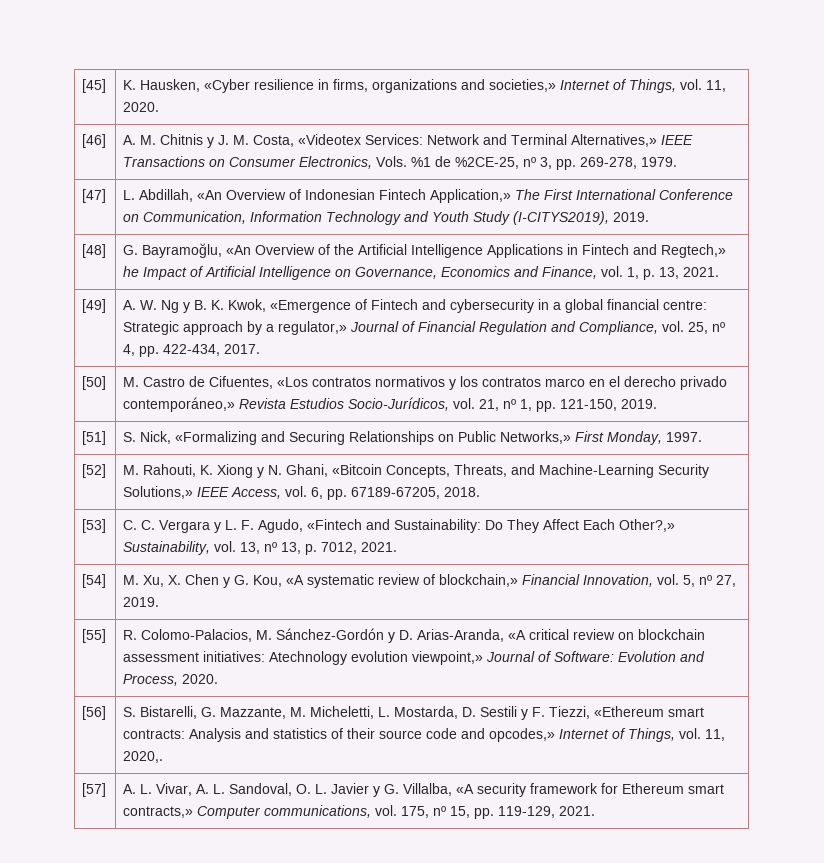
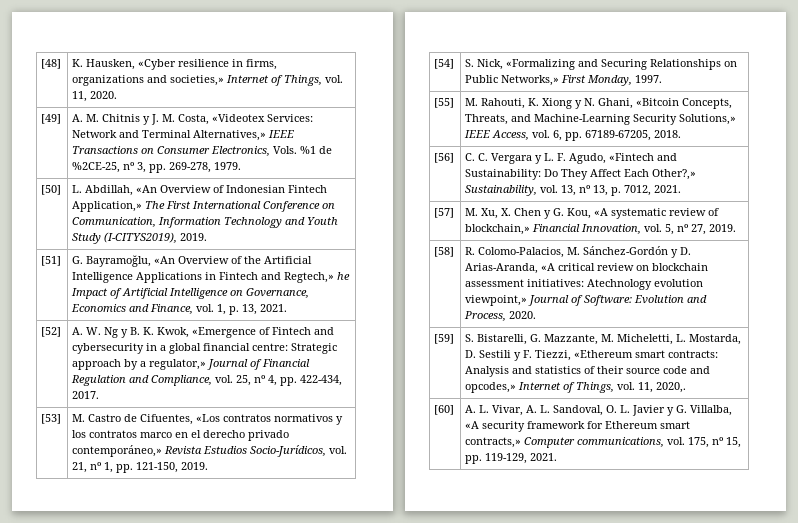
- [45] | K. Hausken, «Cyber resilience in firms, organizations and societies,» Internet of Things, vol. 11, 2020.
+ [48] | K. Hausken, «Cyber resilience in firms, organizations and societies,» Internet of Things, vol. 11, 2020.
- [46] | A. M. Chitnis y J. M. Costa, «Videotex Services: Network and Terminal Alternatives,» IEEE Transactions on Consumer Electronics, Vols. %1 de %2CE-25, nº 3, pp. 269-278, 1979.
+ [49] | A. M. Chitnis y J. M. Costa, «Videotex Services: Network and Terminal Alternatives,» IEEE Transactions on Consumer Electronics, Vols. %1 de %2CE-25, nº 3, pp. 269-278, 1979.
- [47] | L. Abdillah, «An Overview of Indonesian Fintech Application,» The First International Conference on Communication, Information Technology and Youth Study (I-CITYS2019), 2019.
+ [50] | L. Abdillah, «An Overview of Indonesian Fintech Application,» The First International Conference on Communication, Information Technology and Youth Study (I-CITYS2019), 2019.
- [48] | G. Bayramoğlu, «An Overview of the Artificial Intelligence Applications in Fintech and Regtech,» he Impact of Artificial Intelligence on Governance, Economics and Finance, vol. 1, p. 13, 2021.
+ [51] | G. Bayramoğlu, «An Overview of the Artificial Intelligence Applications in Fintech and Regtech,» he Impact of Artificial Intelligence on Governance, Economics and Finance, vol. 1, p. 13, 2021.
- [49] | A. W. Ng y B. K. Kwok, «Emergence of Fintech and cybersecurity in a global financial centre: Strategic approach by a regulator,» Journal of Financial Regulation and Compliance, vol. 25, nº 4, pp. 422-434, 2017.
+ [52] | A. W. Ng y B. K. Kwok, «Emergence of Fintech and cybersecurity in a global financial centre: Strategic approach by a regulator,» Journal of Financial Regulation and Compliance, vol. 25, nº 4, pp. 422-434, 2017.
- [50] | M. Castro de Cifuentes, «Los contratos normativos y los contratos marco en el derecho privado contemporáneo,» Revista Estudios Socio-Jurídicos, vol. 21, nº 1, pp. 121-150, 2019.
+ [53] | M. Castro de Cifuentes, «Los contratos normativos y los contratos marco en el derecho privado contemporáneo,» Revista Estudios Socio-Jurídicos, vol. 21, nº 1, pp. 121-150, 2019.
- [51] | S. Nick, «Formalizing and Securing Relationships on Public Networks,» First Monday, 1997.
+ [54] | S. Nick, «Formalizing and Securing Relationships on Public Networks,» First Monday, 1997.
- [52] | M. Rahouti, K. Xiong y N. Ghani, «Bitcoin Concepts, Threats, and Machine-Learning Security Solutions,» IEEE Access, vol. 6, pp. 67189-67205, 2018.
+ [55] | M. Rahouti, K. Xiong y N. Ghani, «Bitcoin Concepts, Threats, and Machine-Learning Security Solutions,» IEEE Access, vol. 6, pp. 67189-67205, 2018.
- [53] | C. C. Vergara y L. F. Agudo, «Fintech and Sustainability: Do They Affect Each Other?,» Sustainability, vol. 13, nº 13, p. 7012, 2021.
+ [56] | C. C. Vergara y L. F. Agudo, «Fintech and Sustainability: Do They Affect Each Other?,» Sustainability, vol. 13, nº 13, p. 7012, 2021.
- [54] | M. Xu, X. Chen y G. Kou, «A systematic review of blockchain,» Financial Innovation, vol. 5, nº 27, 2019.
+ [57] | M. Xu, X. Chen y G. Kou, «A systematic review of blockchain,» Financial Innovation, vol. 5, nº 27, 2019.
- [55] | R. Colomo-Palacios, M. Sánchez-Gordón y D. Arias-Aranda, «A critical review on blockchain assessment initiatives: Atechnology evolution viewpoint,» Journal of Software: Evolution and Process, 2020.
+ [58] | R. Colomo-Palacios, M. Sánchez-Gordón y D. Arias-Aranda, «A critical review on blockchain assessment initiatives: Atechnology evolution viewpoint,» Journal of Software: Evolution and Process, 2020.
- [56] | S. Bistarelli, G. Mazzante, M. Micheletti, L. Mostarda, D. Sestili y F. Tiezzi, «Ethereum smart contracts: Analysis and statistics of their source code and opcodes,» Internet of Things, vol. 11, 2020,.
+ [59] | S. Bistarelli, G. Mazzante, M. Micheletti, L. Mostarda, D. Sestili y F. Tiezzi, «Ethereum smart contracts: Analysis and statistics of their source code and opcodes,» Internet of Things, vol. 11, 2020,.
- [57] | A. L. Vivar, A. L. Sandoval, O. L. Javier y G. Villalba, «A security framework for Ethereum smart contracts,» Computer communications, vol. 175, nº 15, pp. 119-129, 2021.
+ [60] | A. L. Vivar, A. L. Sandoval, O. L. Javier y G. Villalba, «A security framework for Ethereum smart contracts,» Computer communications, vol. 175, nº 15, pp. 119-129, 2021.

